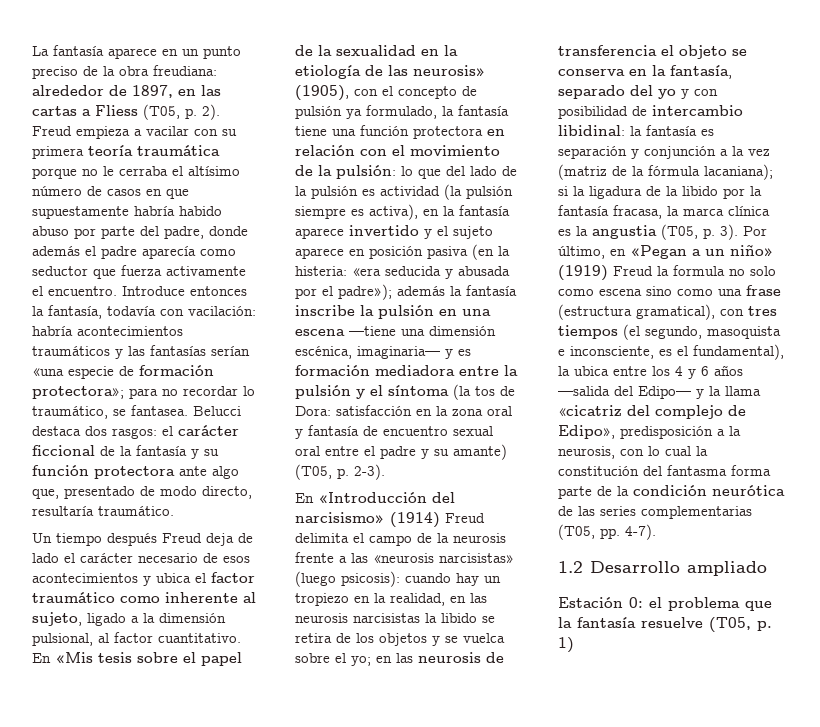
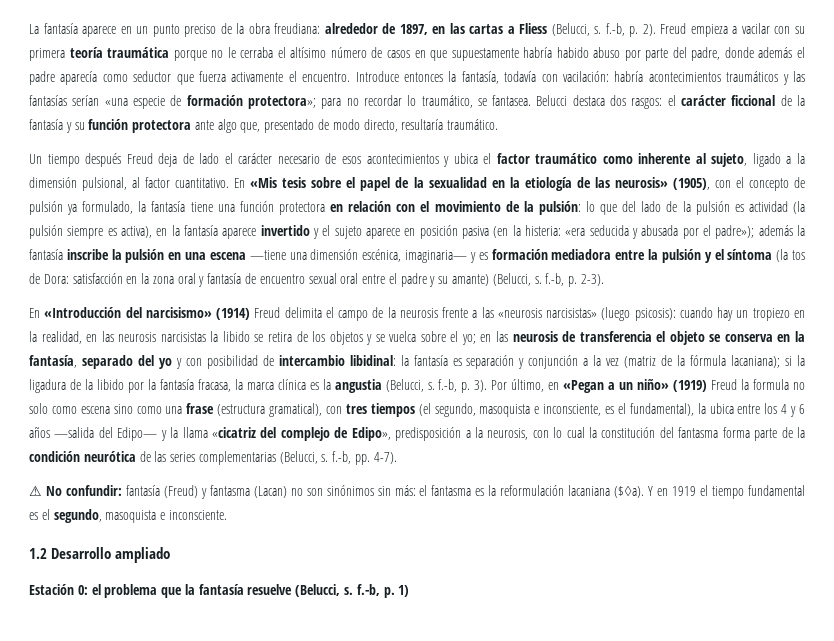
- La fantasía aparece en un punto preciso de la obra freudiana: alrededor de 1897, en las cartas a Fliess (T05, p. 2).
+ La fantasía aparece en un punto preciso de la obra freudiana: alrededor de 1897, en las cartas a Fliess (Belucci, s. f.-b, p. 2).
- satisfacción en la zona oral y fantasía de encuentro sexual oral entre el padre y su amante) (T05, p. 2-3).
+ satisfacción en la zona oral y fantasía de encuentro sexual oral entre el padre y su amante) (Belucci, s. f.-b, p. 2-3).
- si la ligadura de la libido por la fantasía fracasa, la marca clínica es la angustia (T05, p. 3).
+ si la ligadura de la libido por la fantasía fracasa, la marca clínica es la angustia (Belucci, s. f.-b, p. 3).
- Por último, en «Pegan a un niño» (1919) Freud la formula no solo como escena sino como una frase (estructura gramatical), con tres tiempos (el segundo, masoquista e inconsciente, es el fundamental), la ubica entre los 4 y 6 años —salida del Edipo— y la llama «cicatriz del complejo de Edipo», predisposición a la neurosis, con lo cual la constitución del fantasma forma parte de la condición neurótica de las series complementarias (T05, pp. 4-7).
+ Por último, en «Pegan a un niño» (1919) Freud la formula no solo como escena sino como una frase (estructura gramatical), con tres tiempos (el segundo, masoquista e inconsciente, es el fundamental), la ubica entre los 4 y 6 años —salida del Edipo— y la llama «cicatriz del complejo de Edipo», predisposición a la neurosis, con lo cual la constitución del fantasma forma parte de la condición neurótica de las series complementarias (Belucci, s. f.-b, pp. 4-7).
+ ⚠ No confundir: fantasía (Freud) y fantasma (Lacan) no son sinónimos sin más: el fantasma es la reformulación lacaniana ($◊a). Y en 1919 el tiempo fundamental es el segundo, masoquista e inconsciente.
- Estación 0: el problema que la fantasía resuelve (T05, p. 1)
+ Estación 0: el problema que la fantasía resuelve (Belucci, s. f.-b, p. 1)

